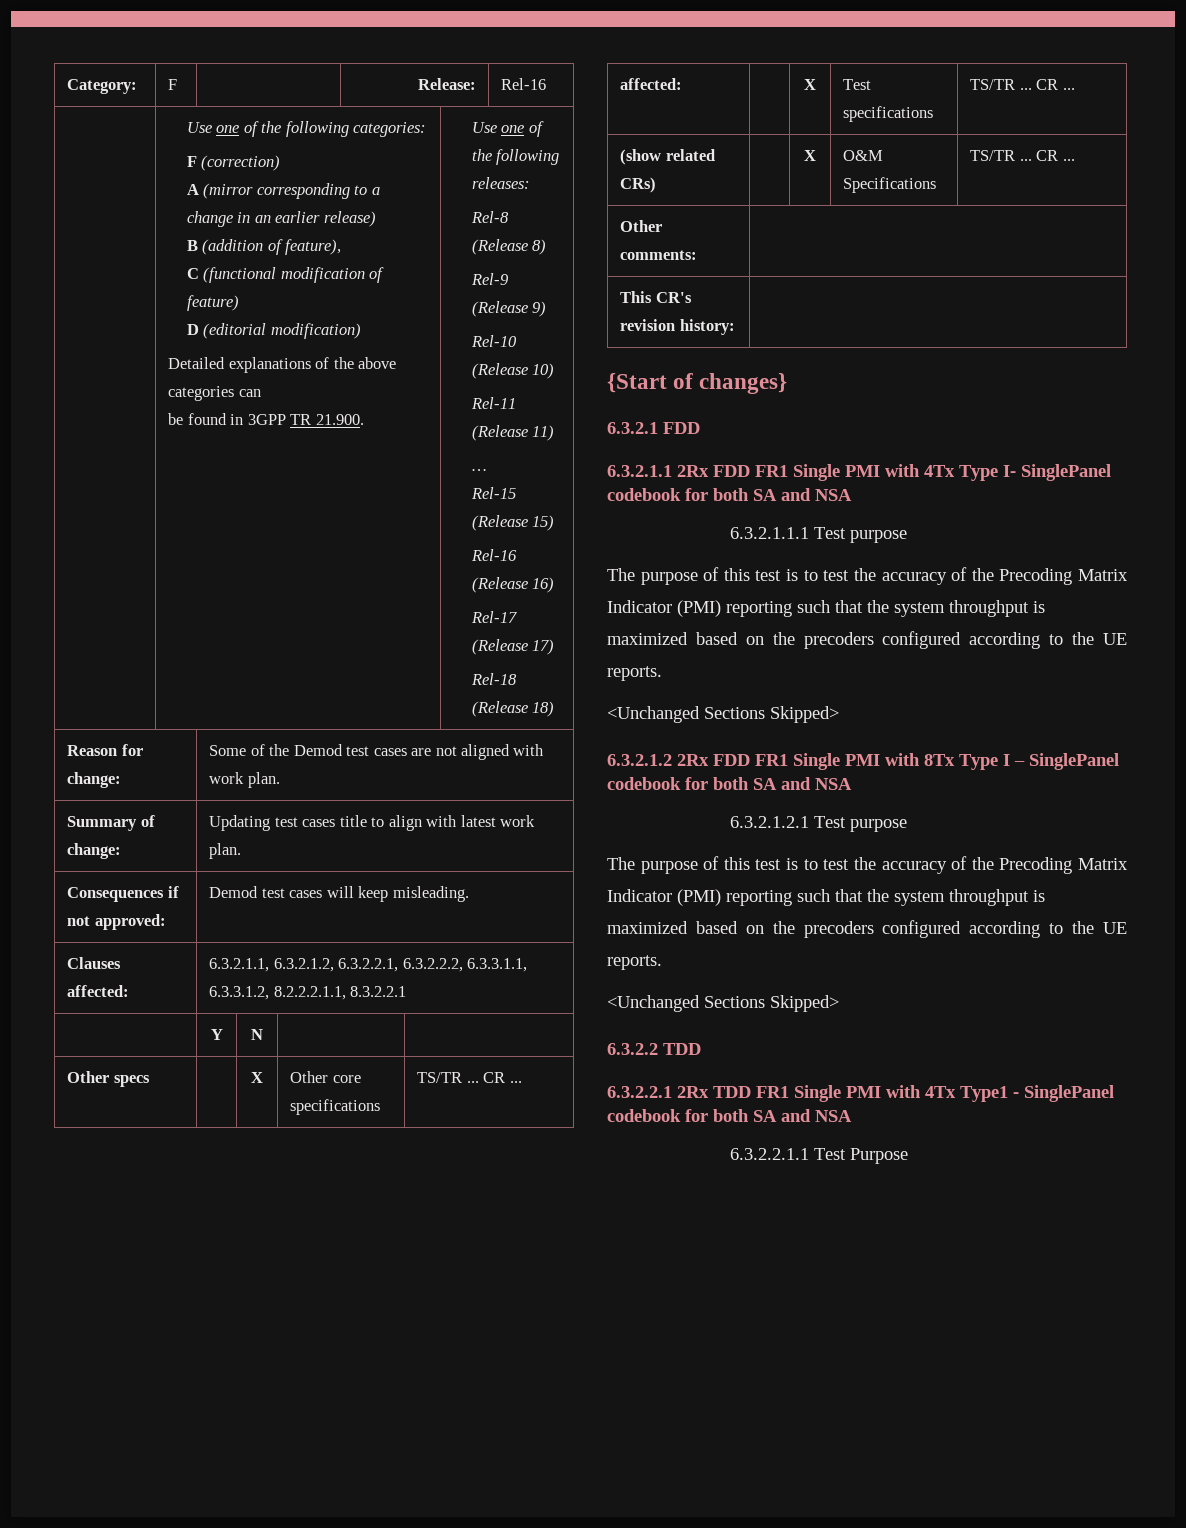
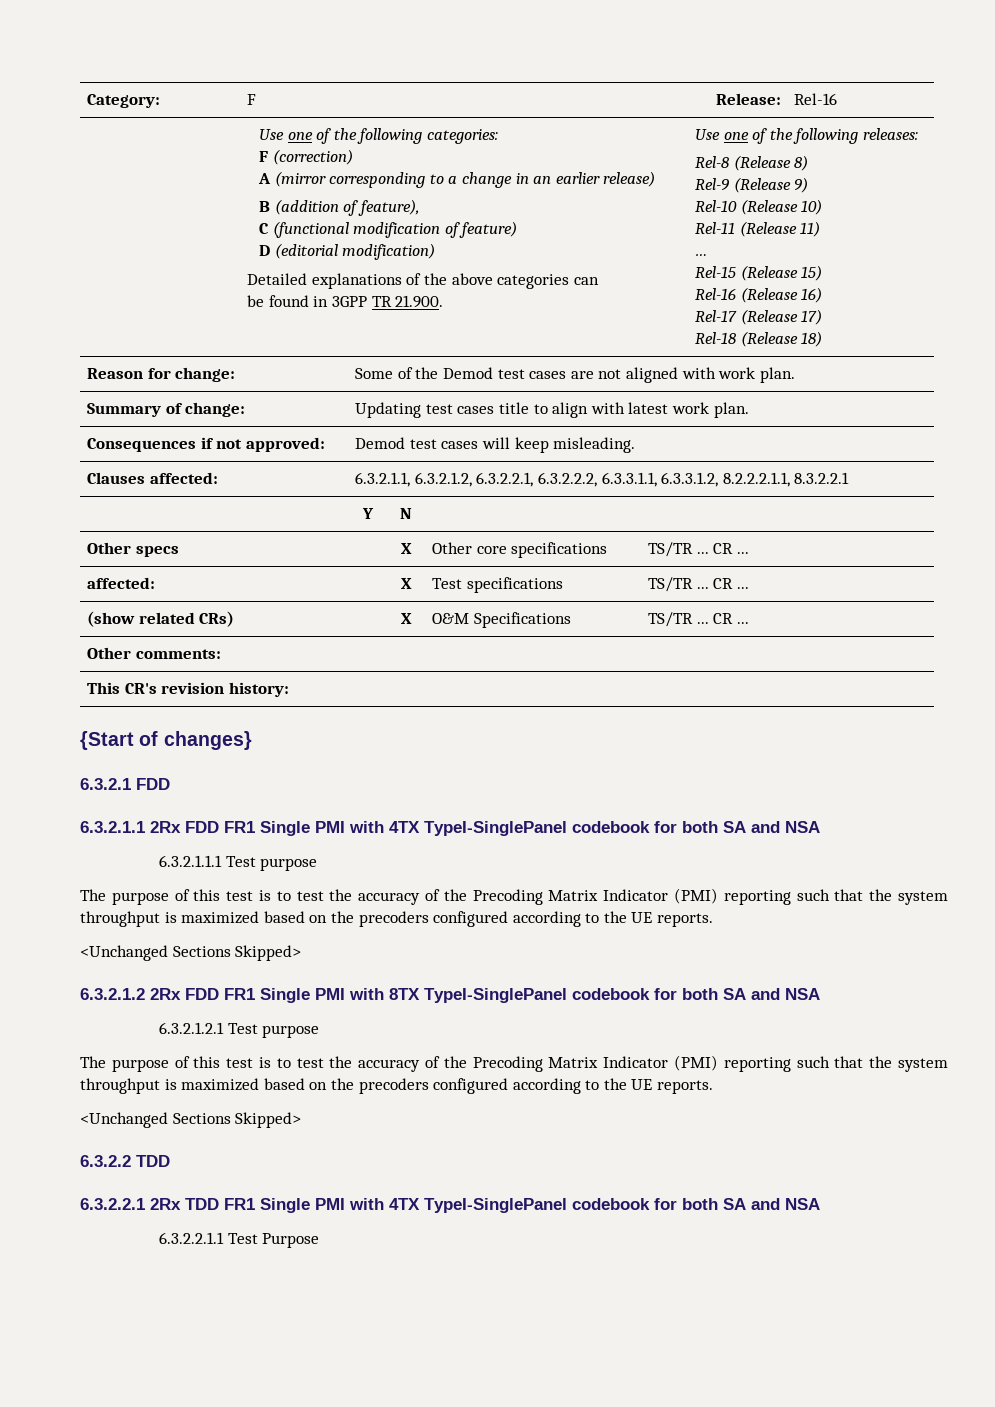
- 6.3.2.1.1 2Rx FDD FR1 Single PMI with 4Tx Type I- SinglePanel codebook for both SA and NSA
+ 6.3.2.1.1 2Rx FDD FR1 Single PMI with 4TX TypeI-SinglePanel codebook for both SA and NSA
- 6.3.2.1.2 2Rx FDD FR1 Single PMI with 8Tx Type I – SinglePanel codebook for both SA and NSA
+ 6.3.2.1.2 2Rx FDD FR1 Single PMI with 8TX TypeI-SinglePanel codebook for both SA and NSA
- 6.3.2.2.1 2Rx TDD FR1 Single PMI with 4Tx Type1 - SinglePanel codebook for both SA and NSA
+ 6.3.2.2.1 2Rx TDD FR1 Single PMI with 4TX TypeI-SinglePanel codebook for both SA and NSA

